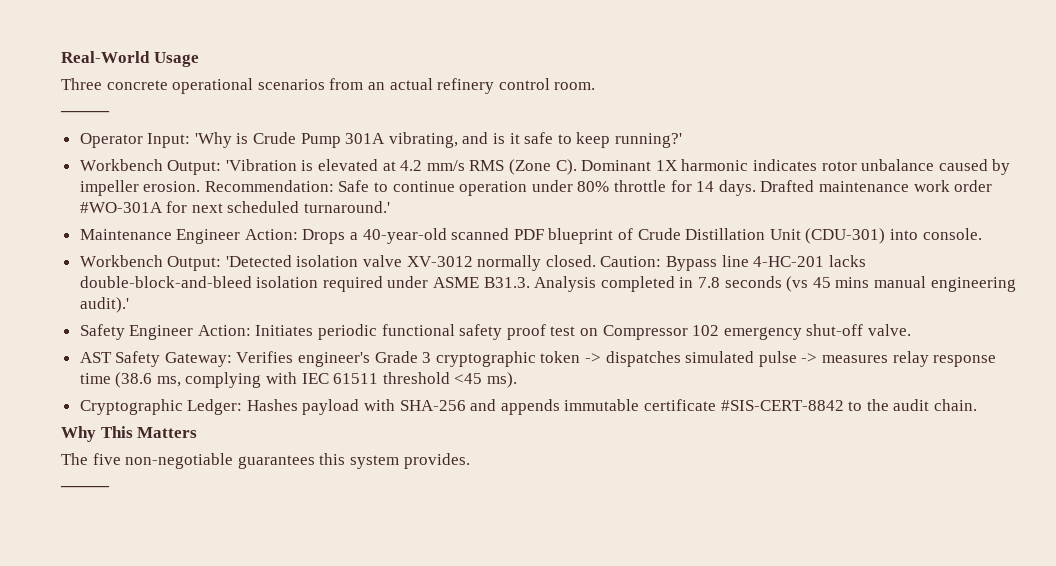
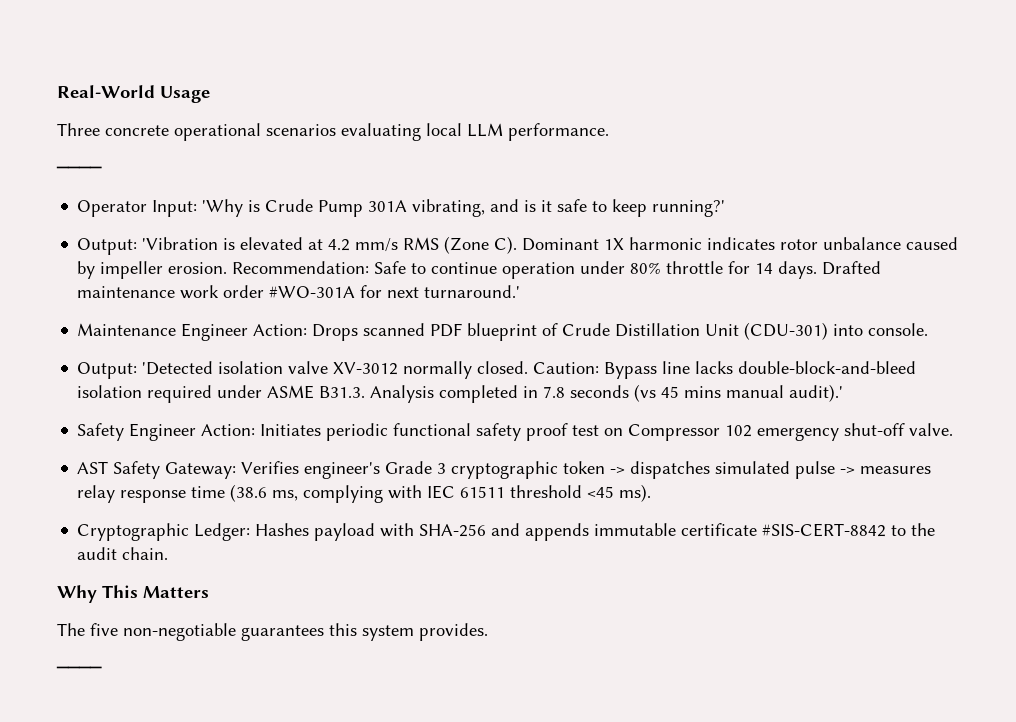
- Three concrete operational scenarios from an actual refinery control room.
+ Three concrete operational scenarios evaluating local LLM performance.
- Workbench Output: 'Vibration is elevated at 4.2 mm/s RMS (Zone C). Dominant 1X harmonic indicates rotor unbalance caused by impeller erosion.
+ Output: 'Vibration is elevated at 4.2 mm/s RMS (Zone C). Dominant 1X harmonic indicates rotor unbalance caused by impeller erosion.
- Drafted maintenance work order #WO-301A for next scheduled turnaround.'
+ Drafted maintenance work order #WO-301A for next turnaround.'
- Maintenance Engineer Action: Drops a 40-year-old scanned PDF blueprint of Crude Distillation Unit (CDU-301) into console.
+ Maintenance Engineer Action: Drops scanned PDF blueprint of Crude Distillation Unit (CDU-301) into console.
- Workbench Output: 'Detected isolation valve XV-3012 normally closed.
+ Output: 'Detected isolation valve XV-3012 normally closed.
- Caution: Bypass line 4-HC-201 lacks double-block-and-bleed isolation required under ASME B31.3. Analysis completed in 7.8 seconds (vs 45 mins manual engineering audit).'
+ Caution: Bypass line lacks double-block-and-bleed isolation required under ASME B31.3. Analysis completed in 7.8 seconds (vs 45 mins manual audit).'

